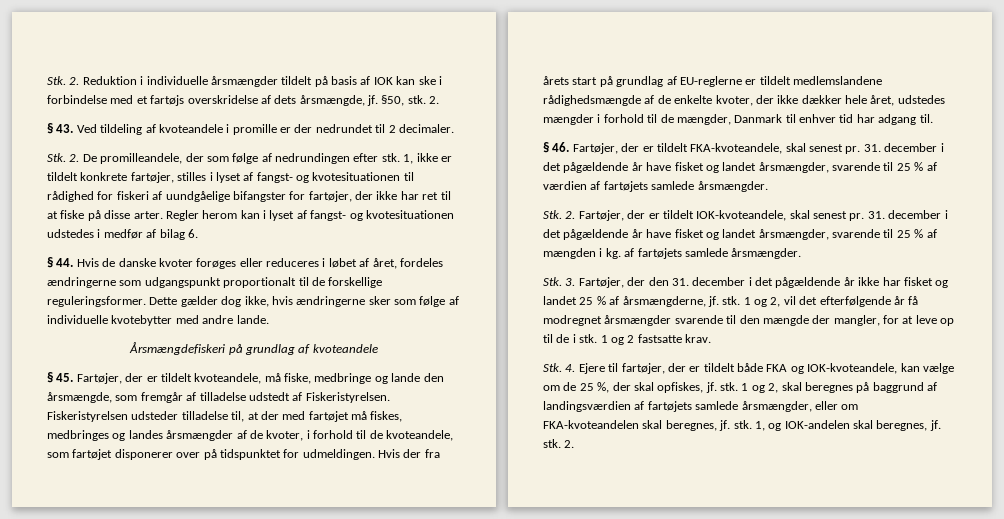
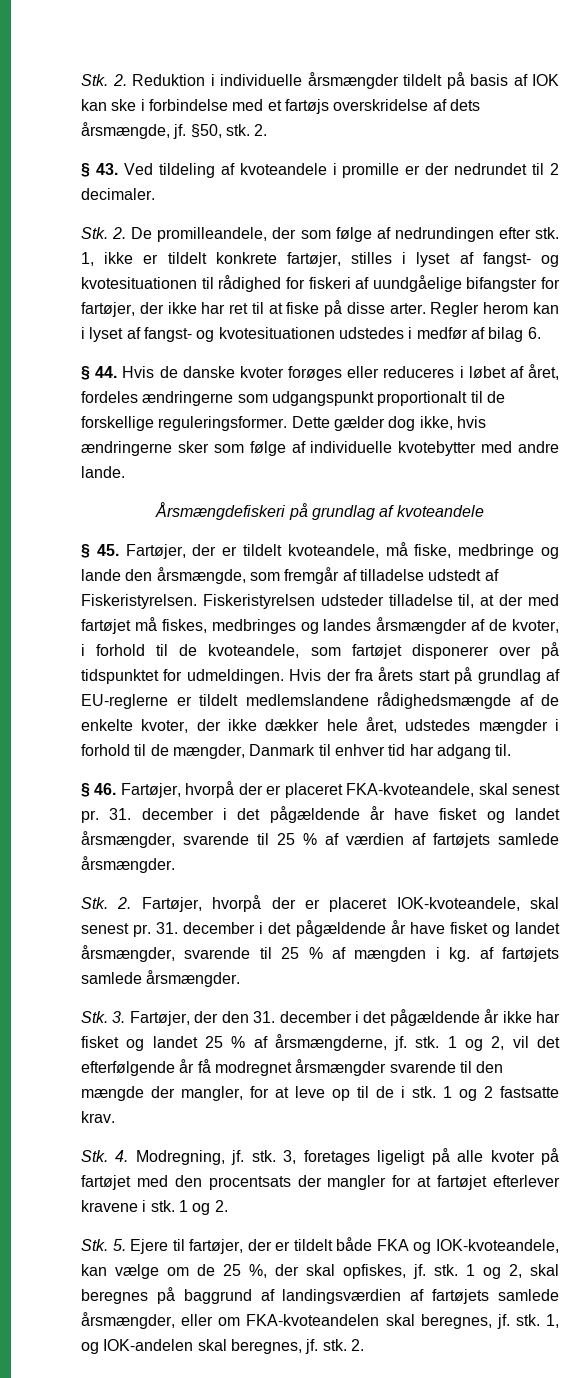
- § 46. Fartøjer, der er tildelt FKA-kvoteandele, skal senest pr.
+ § 46. Fartøjer, hvorpå der er placeret FKA-kvoteandele, skal senest pr.
- Stk. 2. Fartøjer, der er tildelt IOK-kvoteandele, skal senest pr.
+ Stk. 2. Fartøjer, hvorpå der er placeret IOK-kvoteandele, skal senest pr.
- Stk. 4. Ejere til fartøjer, der er tildelt både FKA og IOK-kvoteandele, kan vælge om de 25 %, der skal opfiskes, jf. stk.
+ Stk. 4. Modregning, jf. stk. 3, foretages ligeligt på alle kvoter på fartøjet med den procentsats der mangler for at fartøjet efterlever kravene i stk. 1 og 2.
+ Stk. 5. Ejere til fartøjer, der er tildelt både FKA og IOK-kvoteandele, kan vælge om de 25 %, der skal opfiskes, jf. stk.

